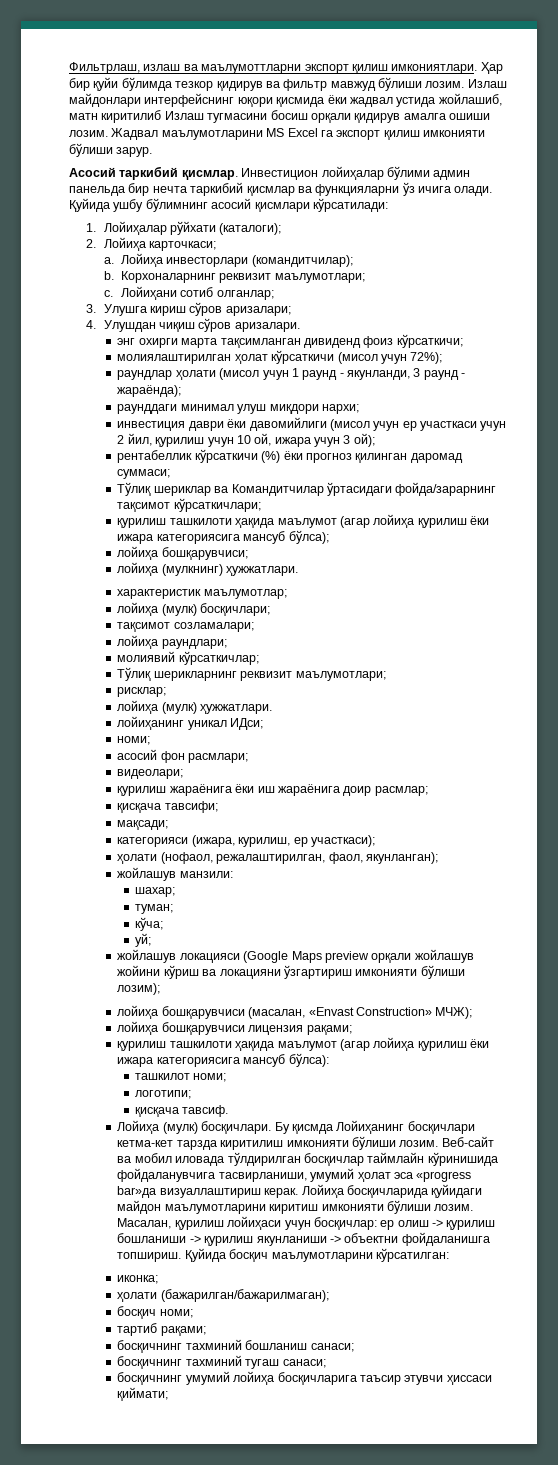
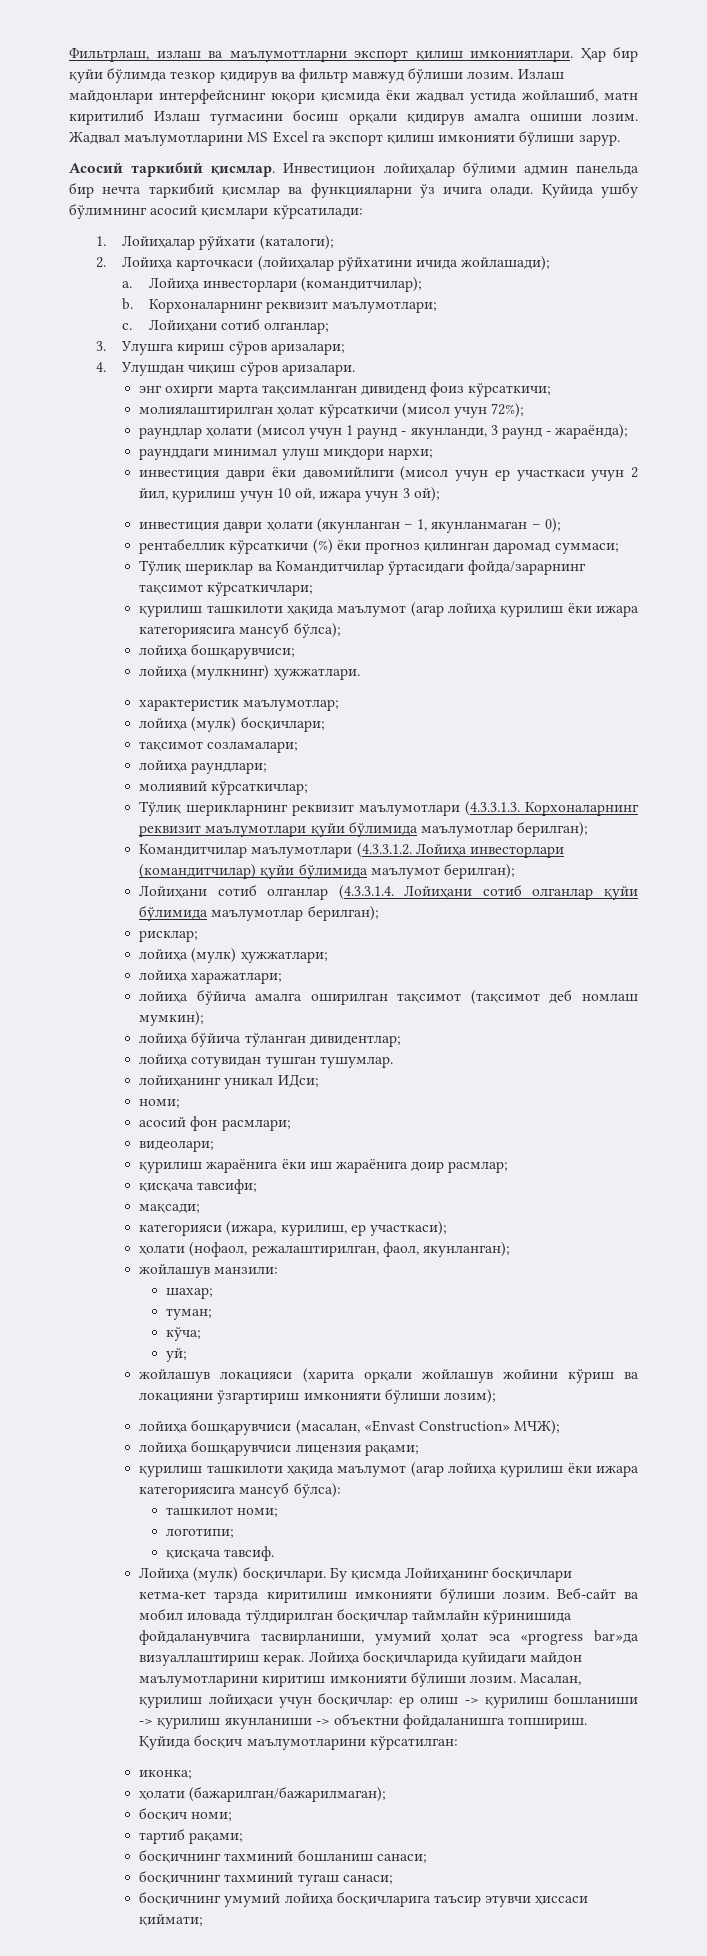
- 2. Лойиҳа карточкаси;
+ 2. Лойиҳа карточкаси (лойиҳалар рўйхатини ичида жойлашади);
+ инвестиция даври ҳолати (якунланган – 1, якунланмаган – 0);
- Тўлиқ шерикларнинг реквизит маълумотлари;
+ Тўлиқ шерикларнинг реквизит маълумотлари (4.3.3.1.3. Корхоналарнинг реквизит маълумотлари қуйи бўлимида маълумотлар берилган);
+ Командитчилар маълумотлари (4.3.3.1.2. Лойиҳа инвесторлари (командитчилар) қуйи бўлимида маълумот берилган);
+ Лойиҳани сотиб олганлар (4.3.3.1.4. Лойиҳани сотиб олганлар қуйи бўлимида маълумотлар берилган);
  рисклар;
- лойиҳа (мулк) ҳужжатлари.
+ лойиҳа (мулк) ҳужжатлари;
+ лойиҳа харажатлари;
+ лойиҳа бўйича амалга оширилган тақсимот (тақсимот деб номлаш мумкин);
+ лойиҳа бўйича тўланган дивидентлар;
+ лойиҳа сотувидан тушган тушумлар.
- жойлашув локацияси (Google Maps preview орқали жойлашув жойини кўриш ва локацияни ўзгартириш имконияти бўлиши лозим);
+ жойлашув локацияси (харита орқали жойлашув жойини кўриш ва локацияни ўзгартириш имконияти бўлиши лозим);

